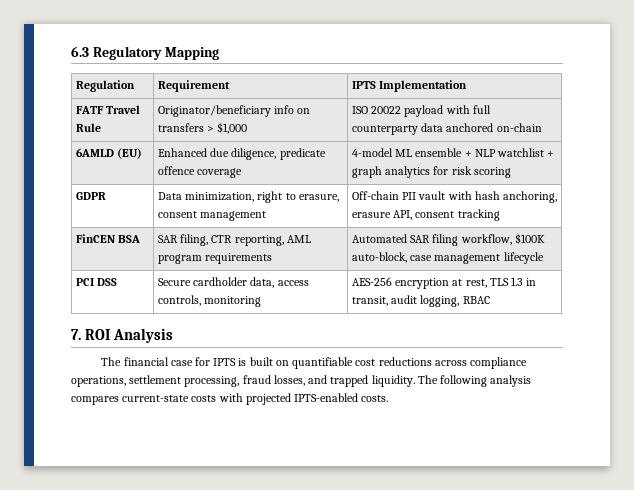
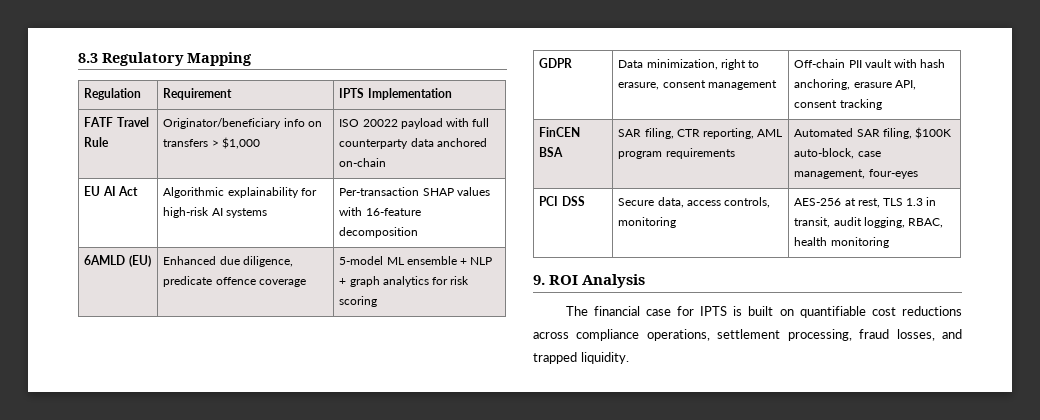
- 6.3 Regulatory Mapping
+ 8.3 Regulatory Mapping
+ EU AI Act | Algorithmic explainability for high-risk AI systems | Per-transaction SHAP values with 16-feature decomposition
- 6AMLD (EU) | Enhanced due diligence, predicate offence coverage | 4-model ML ensemble + NLP watchlist + graph analytics for risk scoring
+ 6AMLD (EU) | Enhanced due diligence, predicate offence coverage | 5-model ML ensemble + NLP + graph analytics for risk scoring
- FinCEN BSA | SAR filing, CTR reporting, AML program requirements | Automated SAR filing workflow, $100K auto-block, case management lifecycle
+ FinCEN BSA | SAR filing, CTR reporting, AML program requirements | Automated SAR filing, $100K auto-block, case management, four-eyes
- PCI DSS | Secure cardholder data, access controls, monitoring | AES-256 encryption at rest, TLS 1.3 in transit, audit logging, RBAC
- 7. ROI Analysis
+ PCI DSS | Secure data, access controls, monitoring | AES-256 at rest, TLS 1.3 in transit, audit logging, RBAC, health monitoring
+ 9. ROI Analysis
- The following analysis compares current-state costs with projected IPTS-enabled costs.

